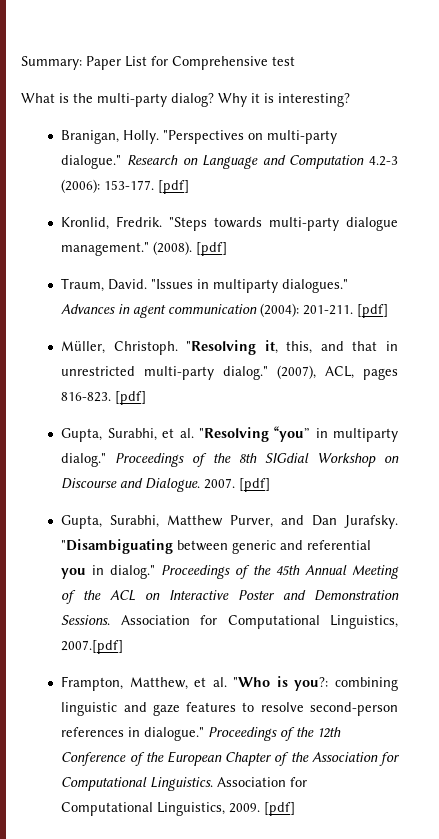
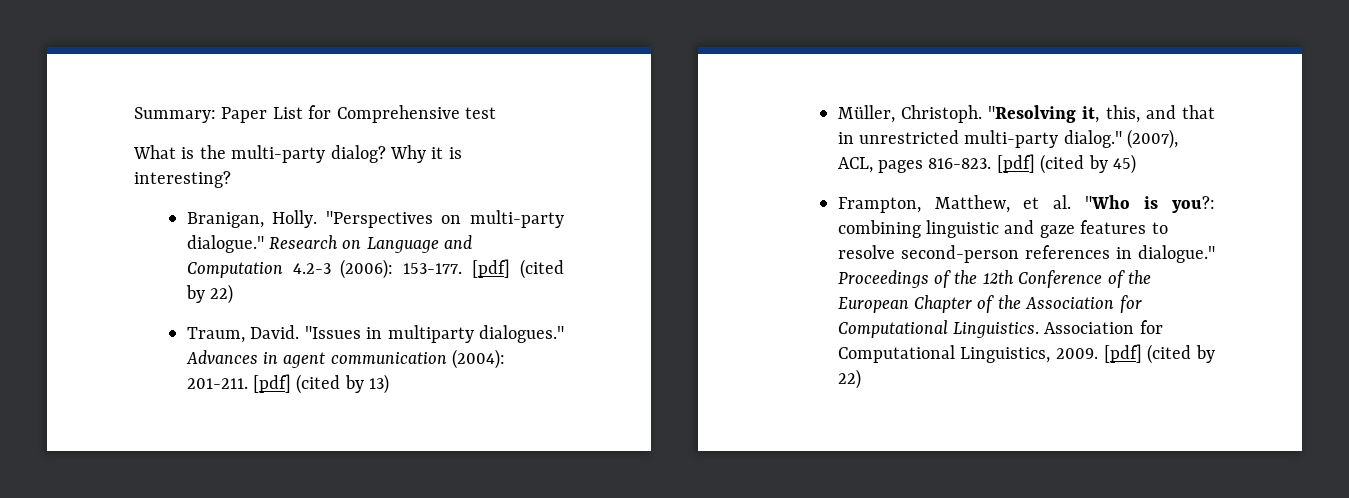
- Research on Language and Computation 4.2-3 (2006): 153-177. [pdf]
- Kronlid, Fredrik. "Steps towards multi-party dialogue management." (2008). [pdf]
+ Research on Language and Computation 4.2-3 (2006): 153-177. [pdf] (cited by 22)
- Advances in agent communication (2004): 201-211. [pdf]
+ Advances in agent communication (2004): 201-211. [pdf] (cited by 13)
- (2007), ACL, pages 816-823. [pdf]
- Gupta, Surabhi, et al. "Resolving “you” in multiparty dialog." Proceedings of the 8th SIGdial Workshop on Discourse and Dialogue. 2007. [pdf]
- Gupta, Surabhi, Matthew Purver, and Dan Jurafsky. "Disambiguating between generic and referential you in dialog." Proceedings of the 45th Annual Meeting of the ACL on Interactive Poster and Demonstration Sessions. Association for Computational Linguistics, 2007.[pdf]
+ (2007), ACL, pages 816-823. [pdf] (cited by 45)
- Association for Computational Linguistics, 2009. [pdf]
+ Association for Computational Linguistics, 2009. [pdf] (cited by 22)

